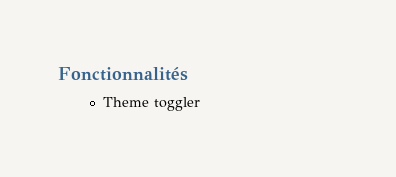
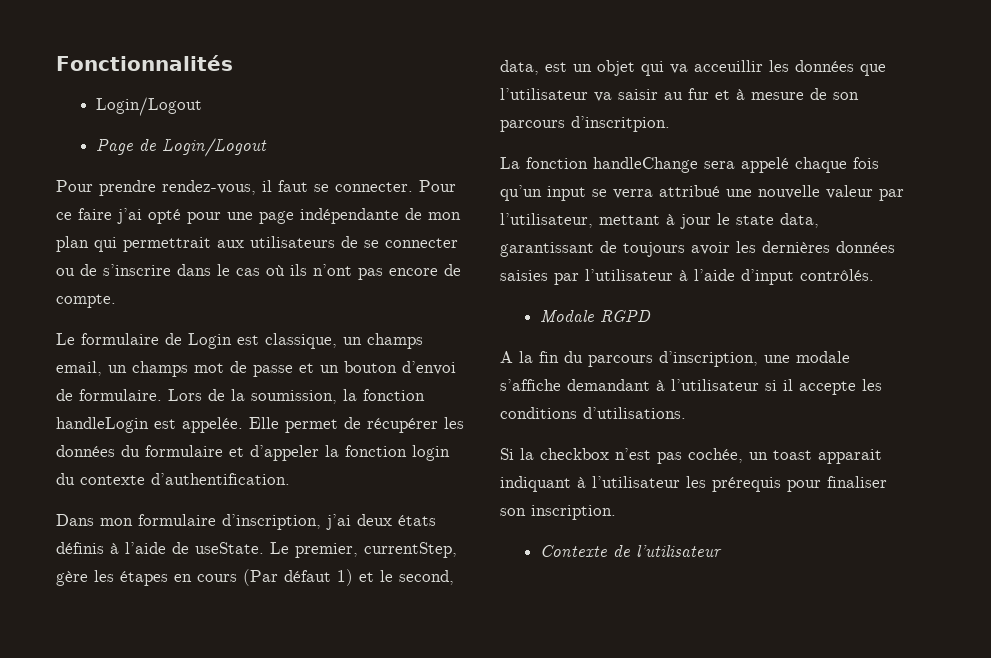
  Fonctionnalités
- Theme toggler
+ Login/Logout
+ Page de Login/Logout
+ Pour prendre rendez-vous, il faut se connecter. Pour ce faire j’ai opté pour une page indépendante de mon plan qui permettrait aux utilisateurs de se connecter ou de s’inscrire dans le cas où ils n’ont pas encore de compte.
+ Le formulaire de Login est classique, un champs email, un champs mot de passe et un bouton d’envoi de formulaire. Lors de la soumission, la fonction handleLogin est appelée. Elle permet de récupérer les données du formulaire et d’appeler la fonction login du contexte d’authentification.
+ Dans mon formulaire d’inscription, j’ai deux états définis à l’aide de useState. Le premier, currentStep, gère les étapes en cours (Par défaut 1) et le second, data, est un objet qui va acceuillir les données que l’utilisateur va saisir au fur et à mesure de son parcours d’inscritpion.
+ La fonction handleChange sera appelé chaque fois qu’un input se verra attribué une nouvelle valeur par l’utilisateur, mettant à jour le state data, garantissant de toujours avoir les dernières données saisies par l’utilisateur à l’aide d’input contrôlés.
+ Modale RGPD
+ A la fin du parcours d’inscription, une modale s’affiche demandant à l’utilisateur si il accepte les conditions d’utilisations.
+ Si la checkbox n’est pas cochée, un toast apparait indiquant à l’utilisateur les prérequis pour finaliser son inscription.
+ Contexte de l’utilisateur

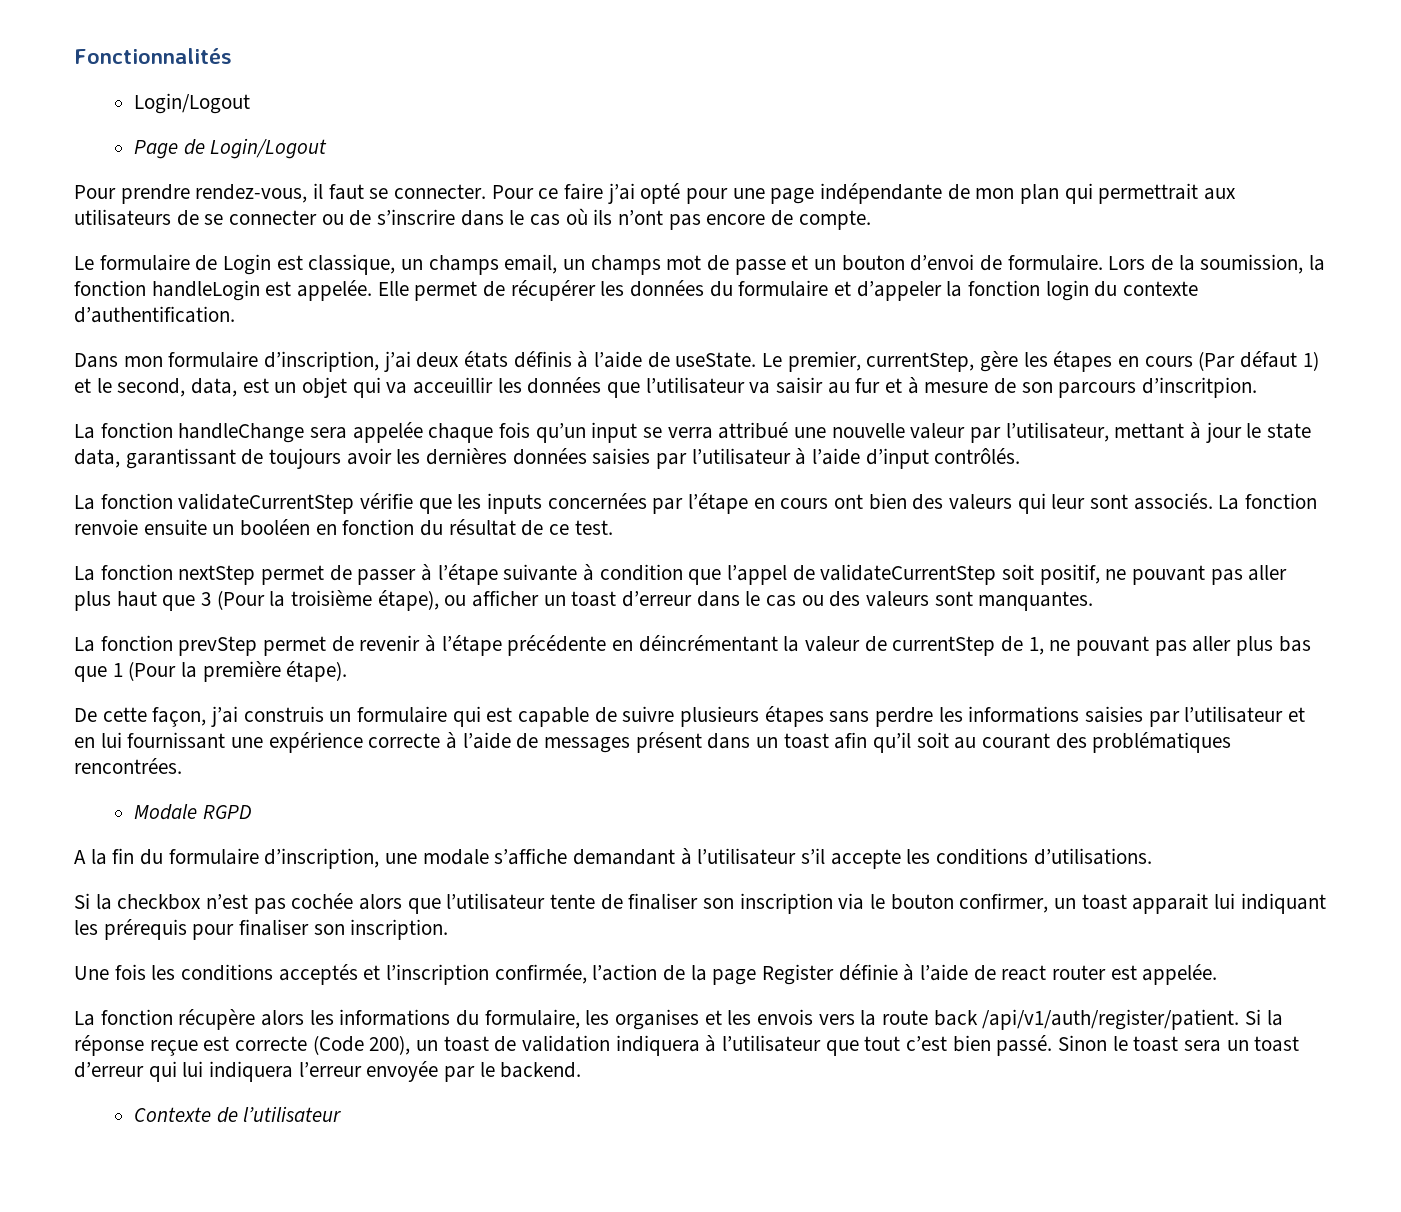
- La fonction handleChange sera appelé chaque fois qu’un input se verra attribué une nouvelle valeur par l’utilisateur, mettant à jour le state data, garantissant de toujours avoir les dernières données saisies par l’utilisateur à l’aide d’input contrôlés.
+ La fonction handleChange sera appelée chaque fois qu’un input se verra attribué une nouvelle valeur par l’utilisateur, mettant à jour le state data, garantissant de toujours avoir les dernières données saisies par l’utilisateur à l’aide d’input contrôlés.
+ La fonction validateCurrentStep vérifie que les inputs concernées par l’étape en cours ont bien des valeurs qui leur sont associés. La fonction renvoie ensuite un booléen en fonction du résultat de ce test.
+ La fonction nextStep permet de passer à l’étape suivante à condition que l’appel de validateCurrentStep soit positif, ne pouvant pas aller plus haut que 3 (Pour la troisième étape), ou afficher un toast d’erreur dans le cas ou des valeurs sont manquantes.
+ La fonction prevStep permet de revenir à l’étape précédente en déincrémentant la valeur de currentStep de 1, ne pouvant pas aller plus bas que 1 (Pour la première étape).
+ De cette façon, j’ai construis un formulaire qui est capable de suivre plusieurs étapes sans perdre les informations saisies par l’utilisateur et en lui fournissant une expérience correcte à l’aide de messages présent dans un toast afin qu’il soit au courant des problématiques rencontrées.
- A la fin du parcours d’inscription, une modale s’affiche demandant à l’utilisateur si il accepte les conditions d’utilisations.
+ A la fin du formulaire d’inscription, une modale s’affiche demandant à l’utilisateur s’il accepte les conditions d’utilisations.
- Si la checkbox n’est pas cochée, un toast apparait indiquant à l’utilisateur les prérequis pour finaliser son inscription.
+ Si la checkbox n’est pas cochée alors que l’utilisateur tente de finaliser son inscription via le bouton confirmer, un toast apparait lui indiquant les prérequis pour finaliser son inscription.
+ Une fois les conditions acceptés et l’inscription confirmée, l’action de la page Register définie à l’aide de react router est appelée.
+ La fonction récupère alors les informations du formulaire, les organises et les envois vers la route back /api/v1/auth/register/patient. Si la réponse reçue est correcte (Code 200), un toast de validation indiquera à l’utilisateur que tout c’est bien passé. Sinon le toast sera un toast d’erreur qui lui indiquera l’erreur envoyée par le backend.

